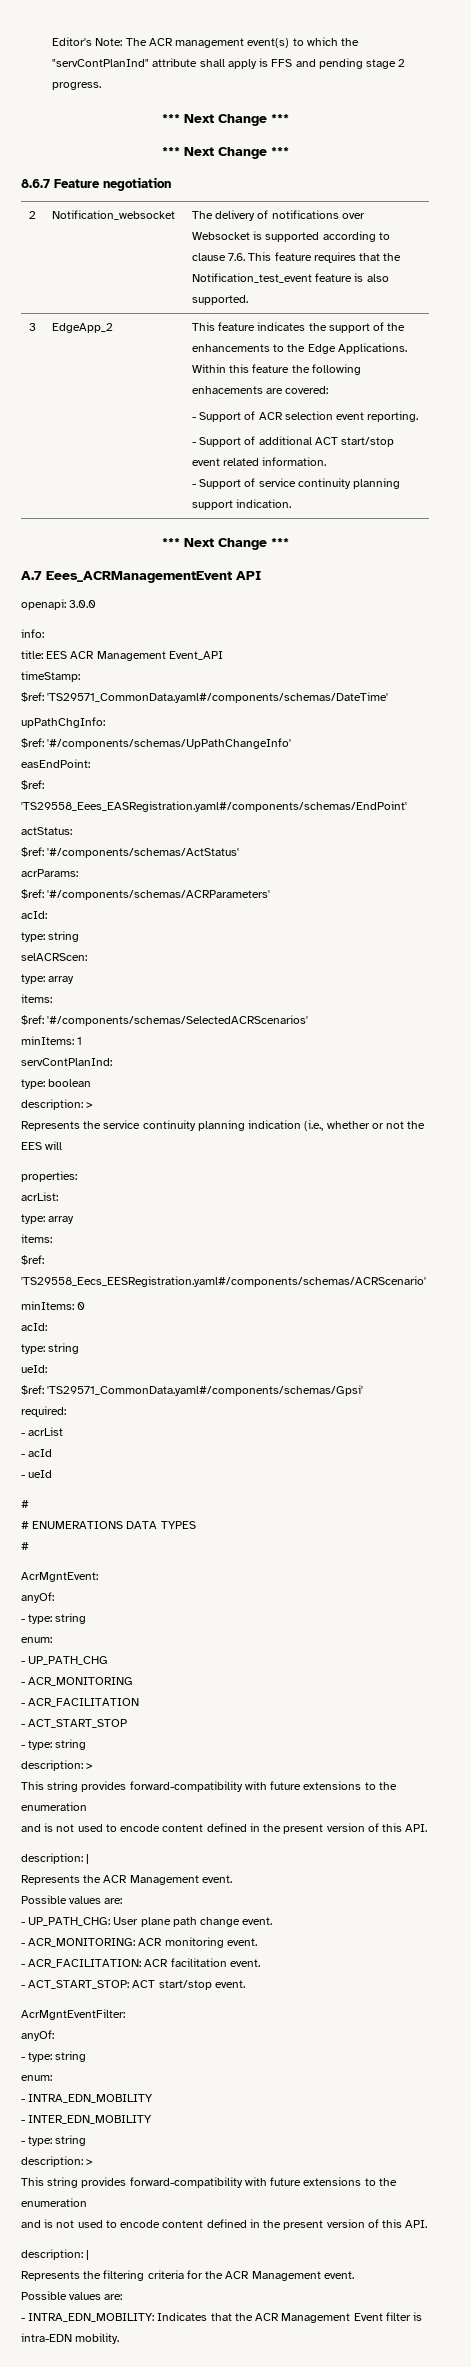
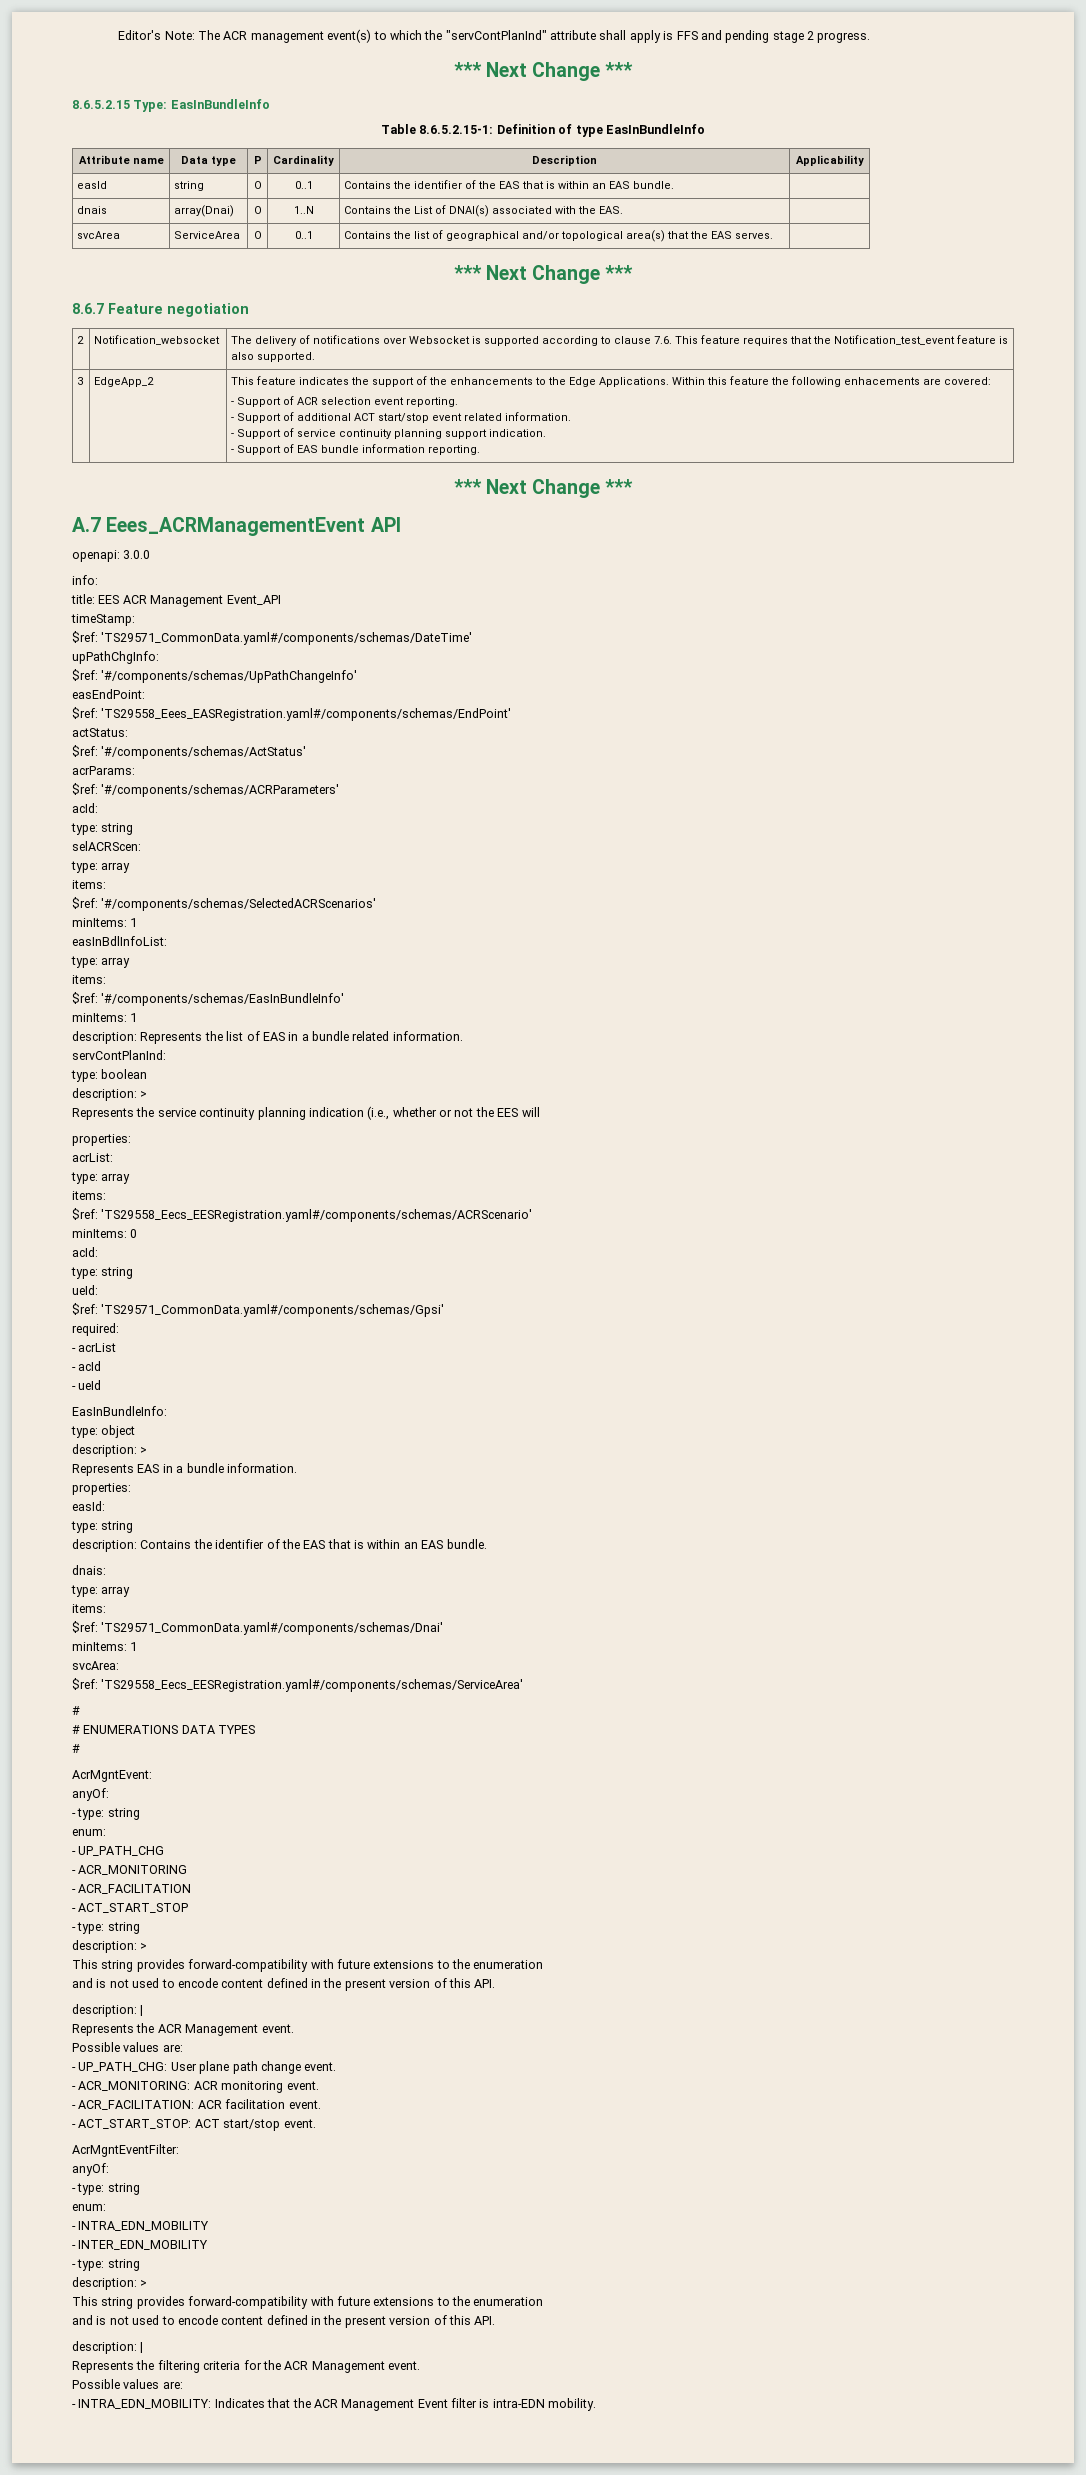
+ 8.6.5.2.15 Type: EasInBundleInfo
+ Table 8.6.5.2.15-1: Definition of type EasInBundleInfo
+ Attribute name | Data type | P | Cardinality | Description | Applicability
+ easId | string | O | 0..1 | Contains the identifier of the EAS that is within an EAS bundle. |
+ dnais | array(Dnai) | O | 1..N | Contains the List of DNAI(s) associated with the EAS. |
+ svcArea | ServiceArea | O | 0..1 | Contains the list of geographical and/or topological area(s) that the EAS serves. |
+ - Support of EAS bundle information reporting.
+ easInBdlInfoList:
+ type: array
+ items:
+ $ref: '#/components/schemas/EasInBundleInfo'
+ minItems: 1
+ description: Represents the list of EAS in a bundle related information.
+ EasInBundleInfo:
+ type: object
+ description: >
+ Represents EAS in a bundle information.
+ properties:
+ easId:
+ type: string
+ description: Contains the identifier of the EAS that is within an EAS bundle.
+ dnais:
+ type: array
+ items:
+ $ref: 'TS29571_CommonData.yaml#/components/schemas/Dnai'
+ minItems: 1
+ svcArea:
+ $ref: 'TS29558_Eecs_EESRegistration.yaml#/components/schemas/ServiceArea'

